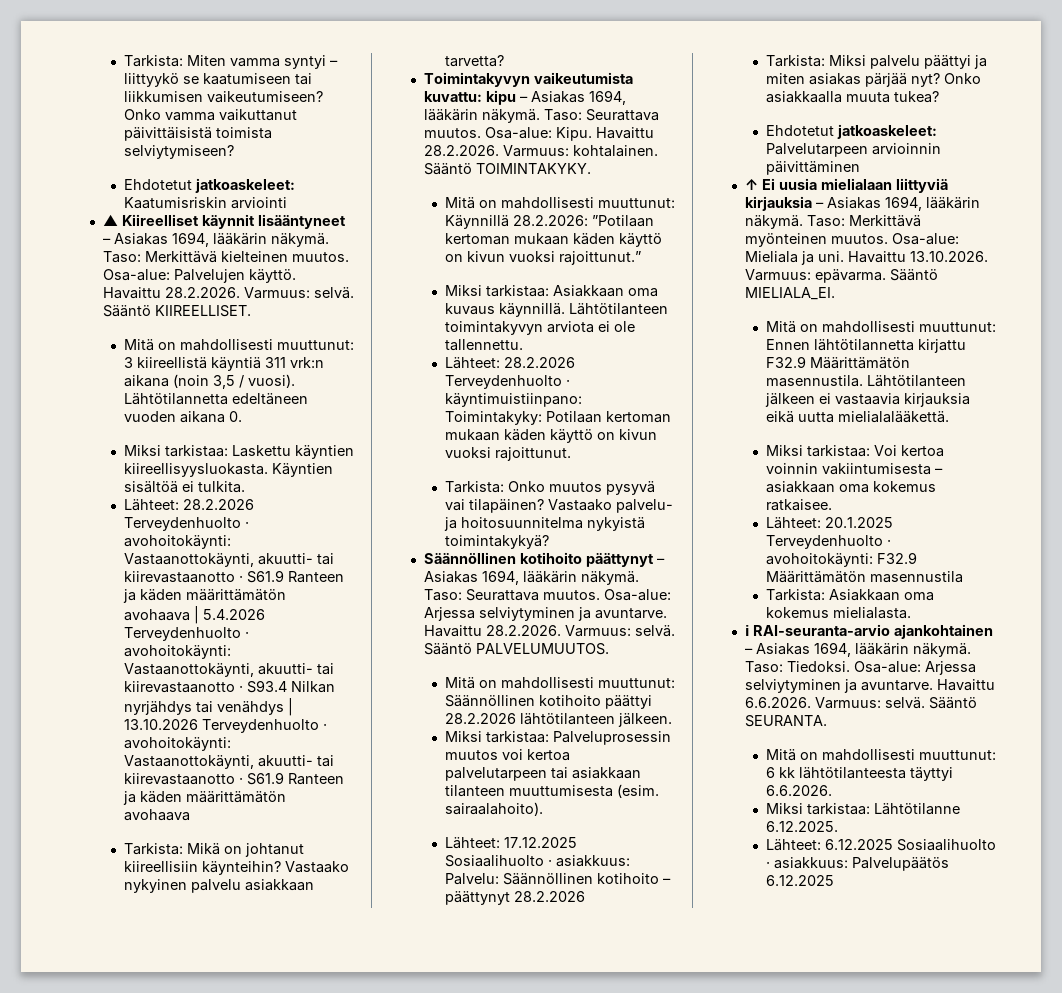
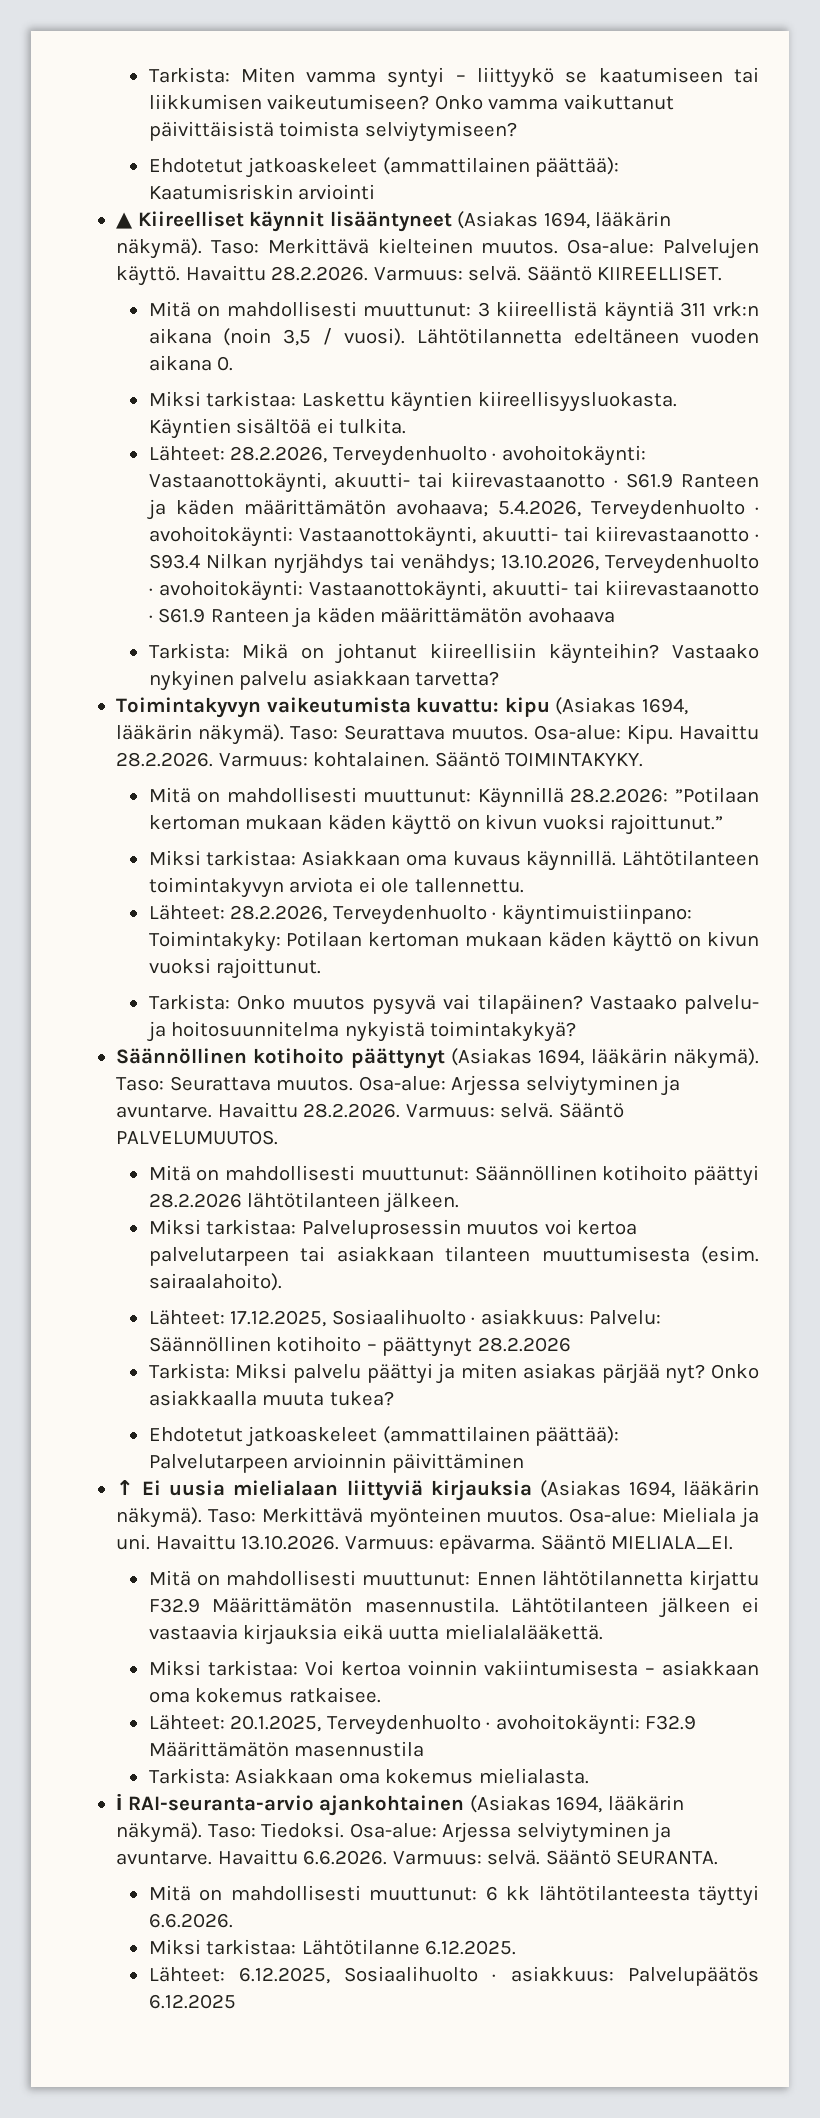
- Ehdotetut jatkoaskeleet: Kaatumisriskin arviointi
+ Ehdotetut jatkoaskeleet (ammattilainen päättää): Kaatumisriskin arviointi
- ▲ Kiireelliset käynnit lisääntyneet – Asiakas 1694, lääkärin näkymä.
+ ▲ Kiireelliset käynnit lisääntyneet (Asiakas 1694, lääkärin näkymä).
- Lähteet: 28.2.2026 Terveydenhuolto · avohoitokäynti: Vastaanottokäynti, akuutti- tai kiirevastaanotto · S61.9 Ranteen ja käden määrittämätön avohaava | 5.4.2026 Terveydenhuolto · avohoitokäynti: Vastaanottokäynti, akuutti- tai kiirevastaanotto · S93.4 Nilkan nyrjähdys tai venähdys | 13.10.2026 Terveydenhuolto · avohoitokäynti: Vastaanottokäynti, akuutti- tai kiirevastaanotto · S61.9 Ranteen ja käden määrittämätön avohaava
+ Lähteet: 28.2.2026, Terveydenhuolto · avohoitokäynti: Vastaanottokäynti, akuutti- tai kiirevastaanotto · S61.9 Ranteen ja käden määrittämätön avohaava; 5.4.2026, Terveydenhuolto · avohoitokäynti: Vastaanottokäynti, akuutti- tai kiirevastaanotto · S93.4 Nilkan nyrjähdys tai venähdys; 13.10.2026, Terveydenhuolto · avohoitokäynti: Vastaanottokäynti, akuutti- tai kiirevastaanotto · S61.9 Ranteen ja käden määrittämätön avohaava
- Toimintakyvyn vaikeutumista kuvattu: kipu – Asiakas 1694, lääkärin näkymä.
+ Toimintakyvyn vaikeutumista kuvattu: kipu (Asiakas 1694, lääkärin näkymä).
- Lähteet: 28.2.2026 Terveydenhuolto · käyntimuistiinpano: Toimintakyky: Potilaan kertoman mukaan käden käyttö on kivun vuoksi rajoittunut.
+ Lähteet: 28.2.2026, Terveydenhuolto · käyntimuistiinpano: Toimintakyky: Potilaan kertoman mukaan käden käyttö on kivun vuoksi rajoittunut.
- Säännöllinen kotihoito päättynyt – Asiakas 1694, lääkärin näkymä.
+ Säännöllinen kotihoito päättynyt (Asiakas 1694, lääkärin näkymä).
- Lähteet: 17.12.2025 Sosiaalihuolto · asiakkuus: Palvelu: Säännöllinen kotihoito – päättynyt 28.2.2026
+ Lähteet: 17.12.2025, Sosiaalihuolto · asiakkuus: Palvelu: Säännöllinen kotihoito – päättynyt 28.2.2026
- Ehdotetut jatkoaskeleet: Palvelutarpeen arvioinnin päivittäminen
+ Ehdotetut jatkoaskeleet (ammattilainen päättää): Palvelutarpeen arvioinnin päivittäminen
- ↑ Ei uusia mielialaan liittyviä kirjauksia – Asiakas 1694, lääkärin näkymä.
+ ↑ Ei uusia mielialaan liittyviä kirjauksia (Asiakas 1694, lääkärin näkymä).
- Lähteet: 20.1.2025 Terveydenhuolto · avohoitokäynti: F32.9 Määrittämätön masennustila
+ Lähteet: 20.1.2025, Terveydenhuolto · avohoitokäynti: F32.9 Määrittämätön masennustila
- ℹ RAI-seuranta-arvio ajankohtainen – Asiakas 1694, lääkärin näkymä.
+ ℹ RAI-seuranta-arvio ajankohtainen (Asiakas 1694, lääkärin näkymä).
- Lähteet: 6.12.2025 Sosiaalihuolto · asiakkuus: Palvelupäätös 6.12.2025
+ Lähteet: 6.12.2025, Sosiaalihuolto · asiakkuus: Palvelupäätös 6.12.2025

